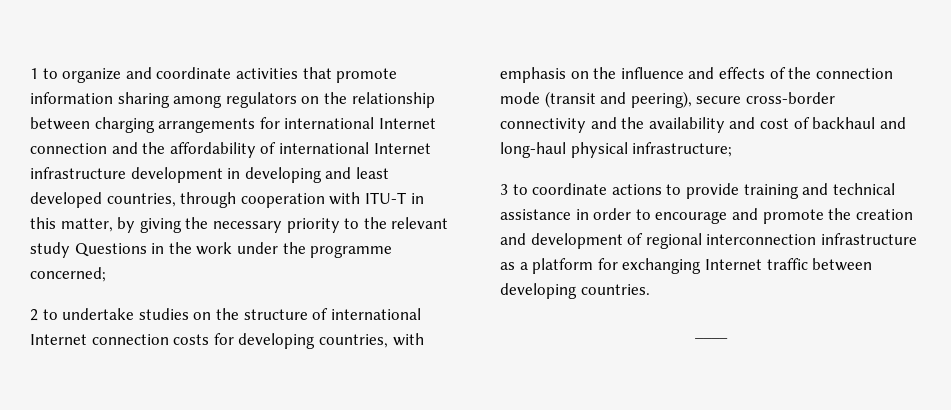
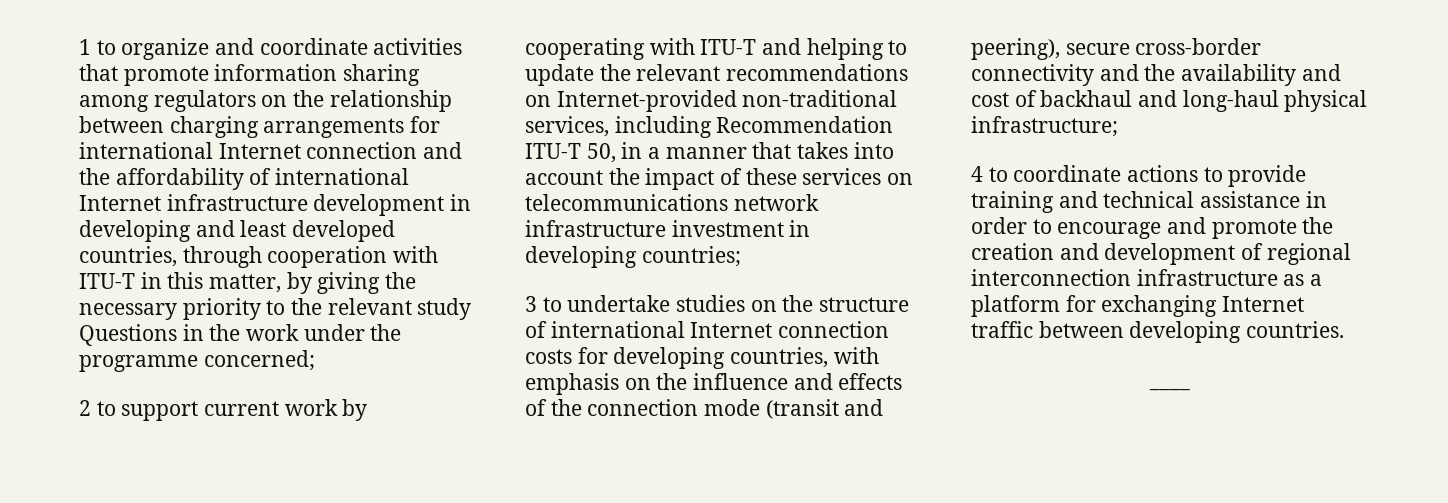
- 2 to undertake studies on the structure of international Internet connection costs for developing countries, with emphasis on the influence and effects of the connection mode (transit and peering), secure cross-border connectivity and the availability and cost of backhaul and long-haul physical infrastructure;
+ 2 to support current work by cooperating with ITU-T and helping to update the relevant recommendations on Internet-provided non-traditional services, including Recommendation ITU-T 50, in a manner that takes into account the impact of these services on telecommunications network infrastructure investment in developing countries;
+ 3 to undertake studies on the structure of international Internet connection costs for developing countries, with emphasis on the influence and effects of the connection mode (transit and peering), secure cross-border connectivity and the availability and cost of backhaul and long-haul physical infrastructure;
- 3 to coordinate actions to provide training and technical assistance in order to encourage and promote the creation and development of regional interconnection infrastructure as a platform for exchanging Internet traffic between developing countries.
+ 4 to coordinate actions to provide training and technical assistance in order to encourage and promote the creation and development of regional interconnection infrastructure as a platform for exchanging Internet traffic between developing countries.

